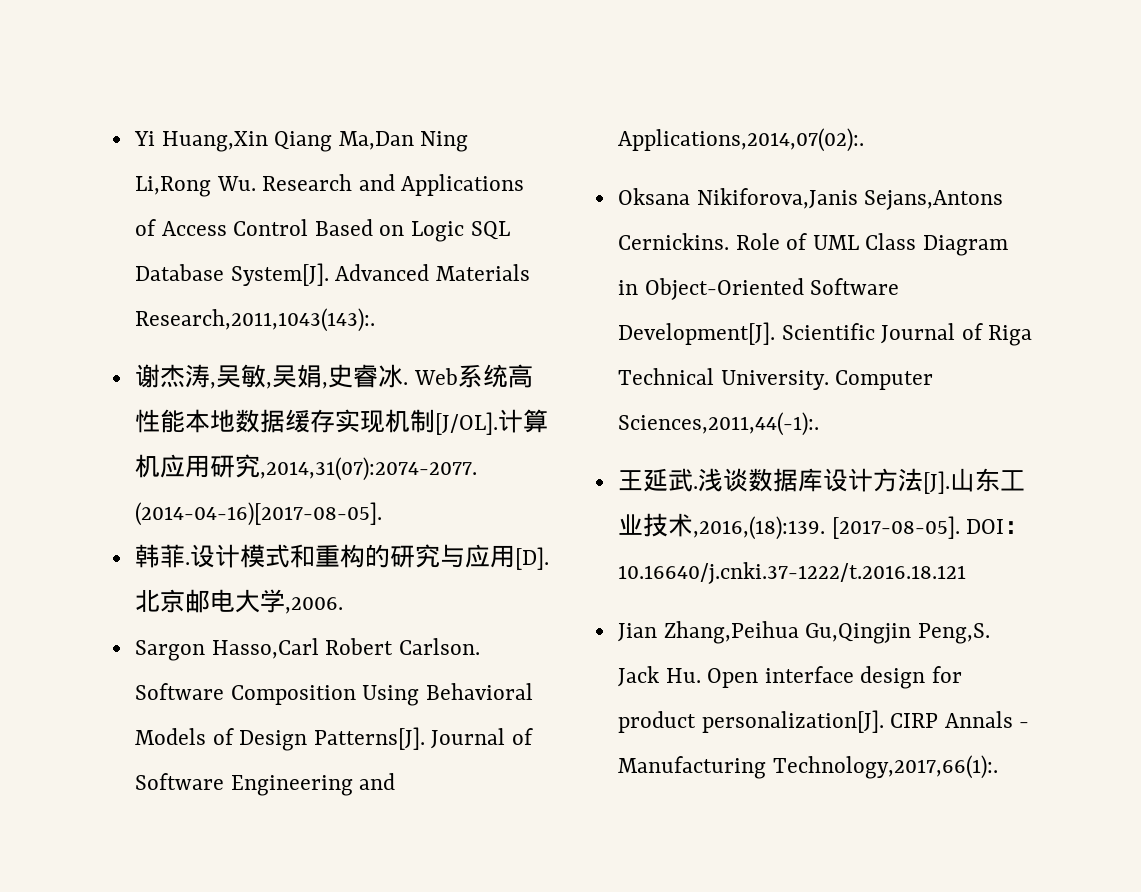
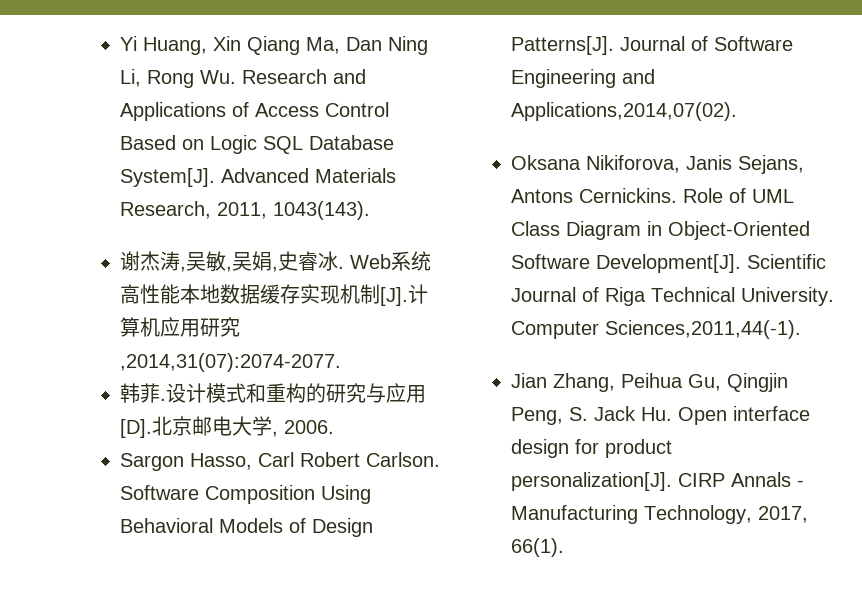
- Yi Huang,Xin Qiang Ma,Dan Ning Li,Rong Wu. Research and Applications of Access Control Based on Logic SQL Database System[J].
+ Yi Huang, Xin Qiang Ma, Dan Ning Li, Rong Wu. Research and Applications of Access Control Based on Logic SQL Database System[J].
- Advanced Materials Research,2011,1043(143):.
+ Advanced Materials Research, 2011, 1043(143).
- Web系统高性能本地数据缓存实现机制[J/OL].计算机应用研究,2014,31(07):2074-2077. (2014-04-16)[2017-08-05].
+ Web系统高性能本地数据缓存实现机制[J].计算机应用研究,2014,31(07):2074-2077.
- 设计模式和重构的研究与应用[D].北京邮电大学,2006.
+ 设计模式和重构的研究与应用[D].北京邮电大学, 2006.
- Sargon Hasso,Carl Robert Carlson.
+ Sargon Hasso, Carl Robert Carlson.
- Journal of Software Engineering and Applications,2014,07(02):.
+ Journal of Software Engineering and Applications,2014,07(02).
- Oksana Nikiforova,Janis Sejans,Antons Cernickins.
+ Oksana Nikiforova, Janis Sejans, Antons Cernickins.
- Computer Sciences,2011,44(-1):.
- 王延武.浅谈数据库设计方法[J].山东工业技术,2016,(18):139. [2017-08-05]. DOI：10.16640/j.cnki.37-1222/t.2016.18.121
- Jian Zhang,Peihua Gu,Qingjin Peng,S. Jack Hu. Open interface design for product personalization[J].
+ Computer Sciences,2011,44(-1).
+ Jian Zhang, Peihua Gu, Qingjin Peng, S. Jack Hu. Open interface design for product personalization[J].
- CIRP Annals - Manufacturing Technology,2017,66(1):.
+ CIRP Annals - Manufacturing Technology, 2017, 66(1).

